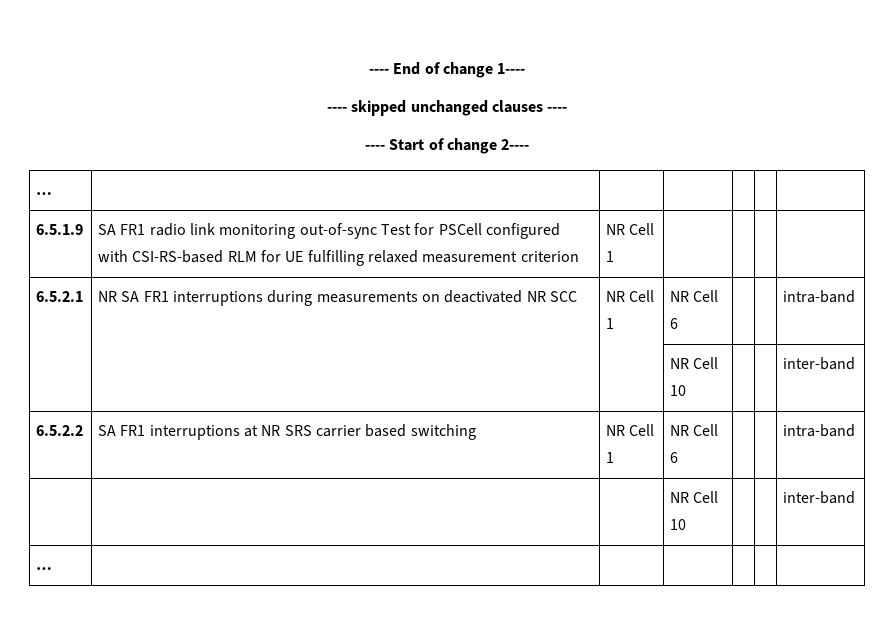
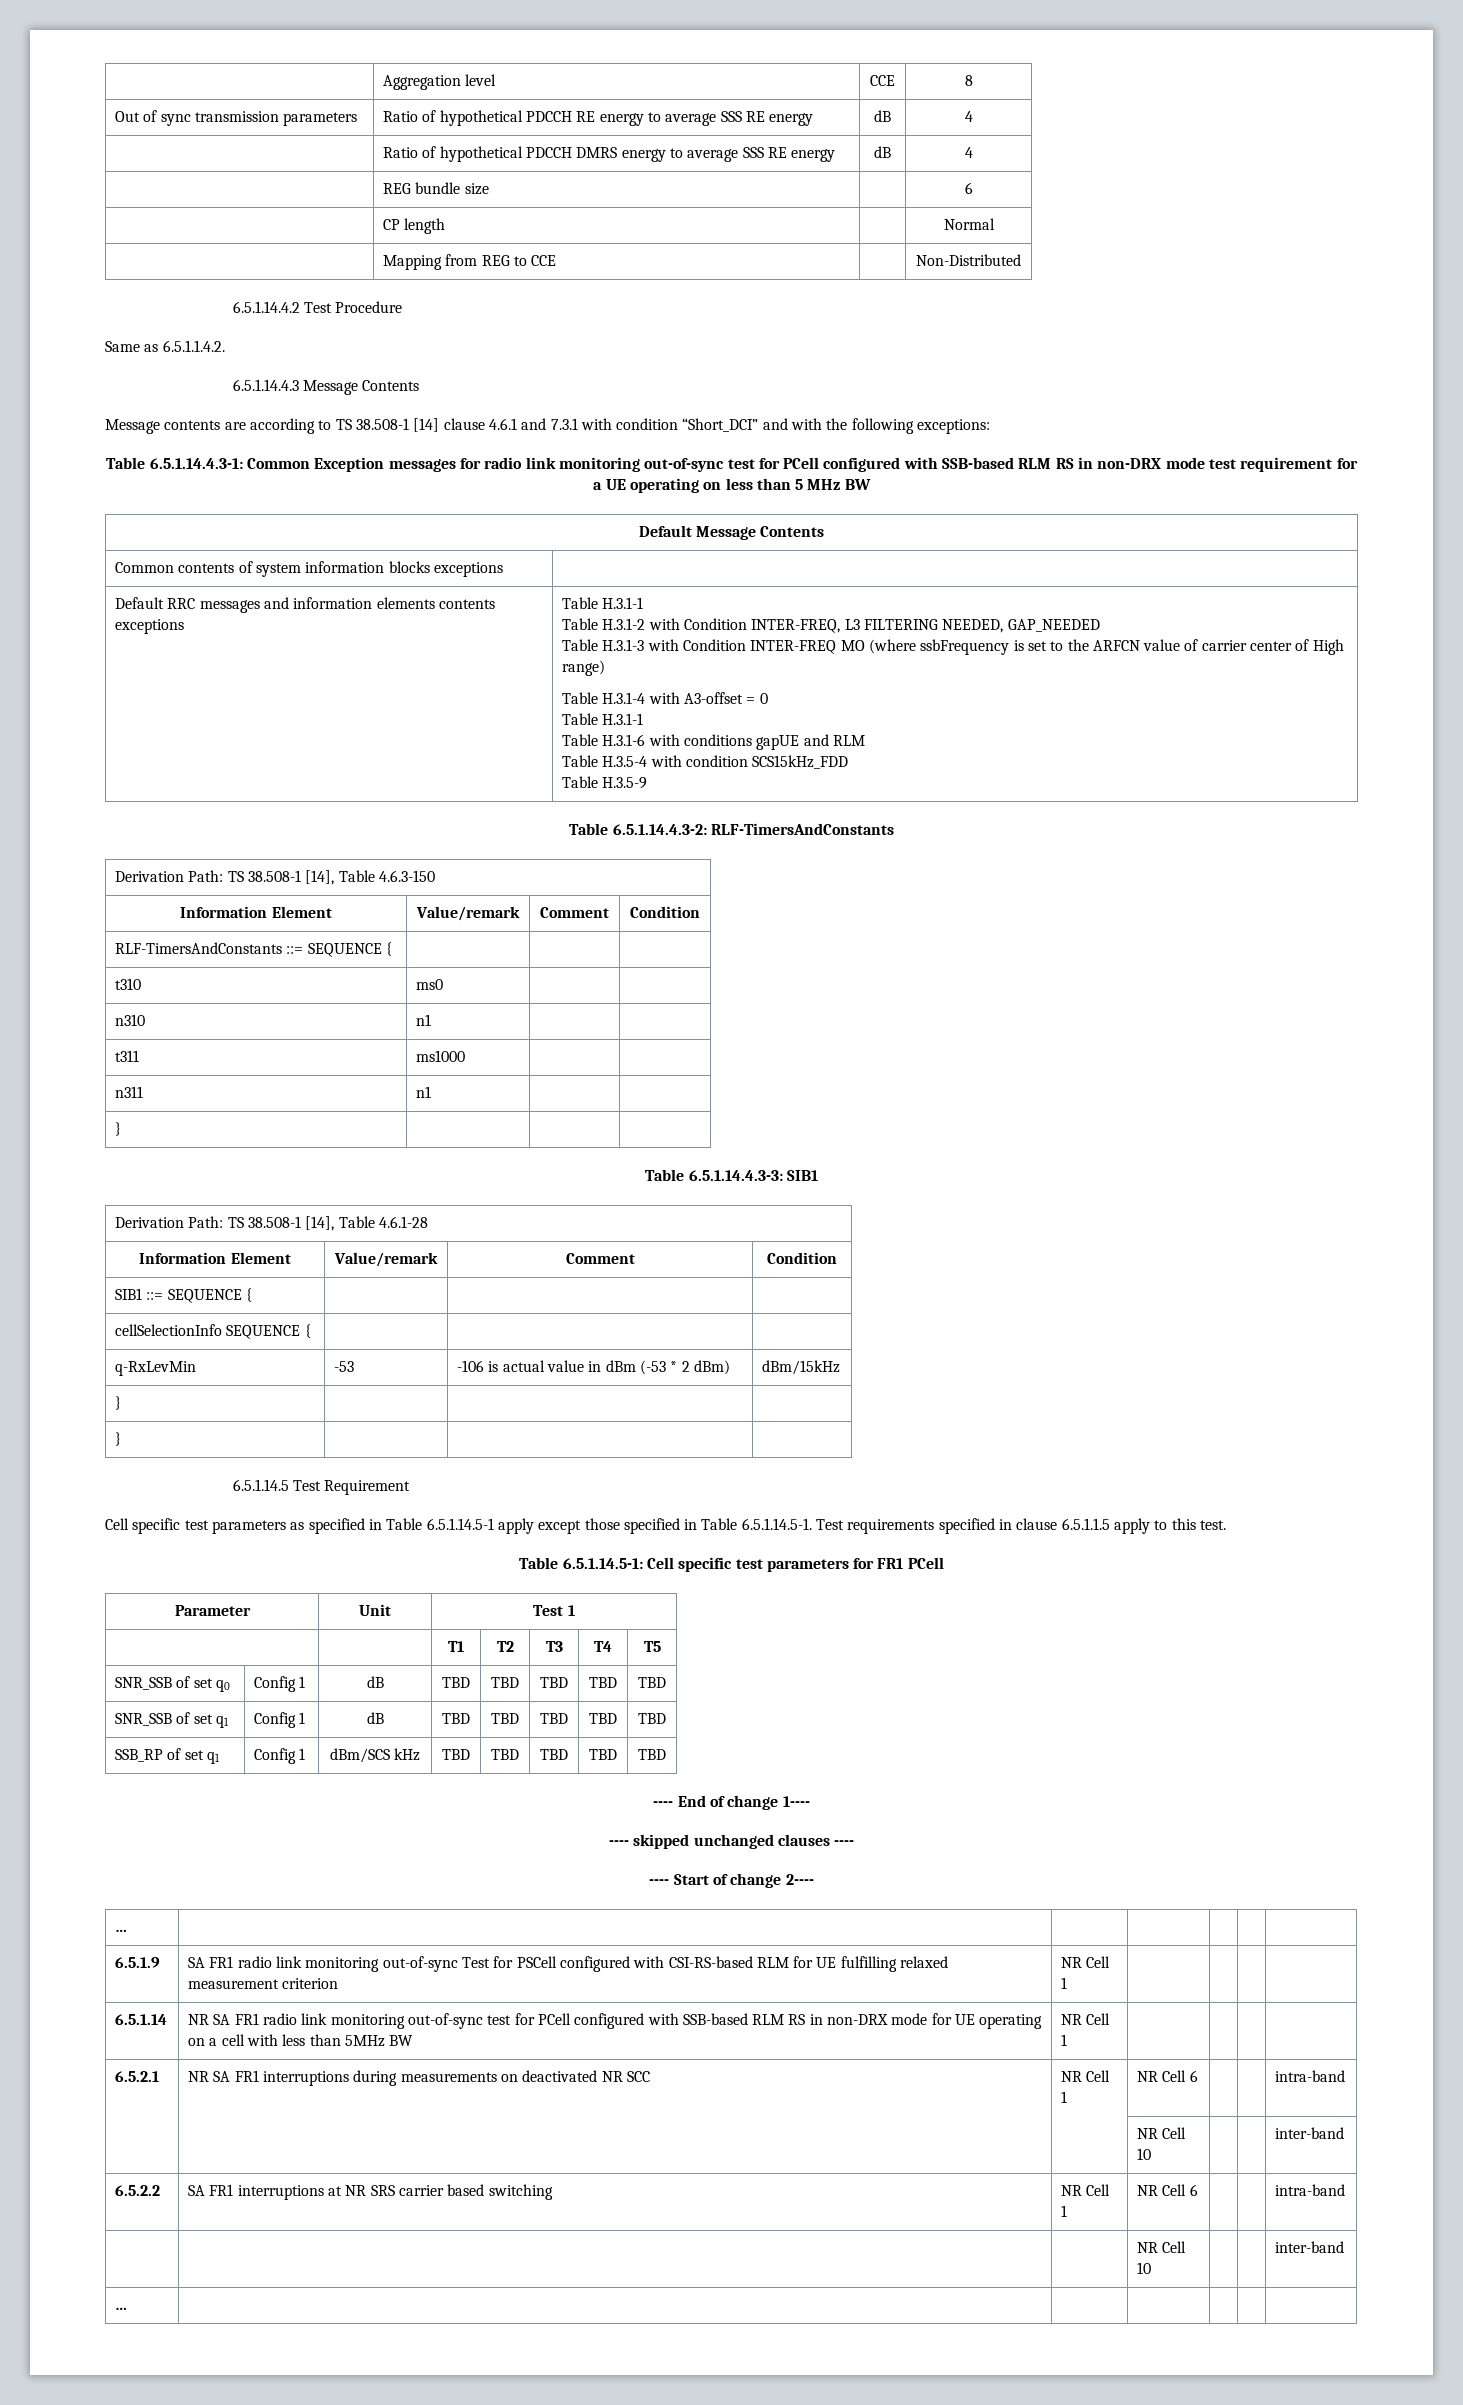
+ | Aggregation level | CCE | 8
+ Out of sync transmission parameters | Ratio of hypothetical PDCCH RE energy to average SSS RE energy | dB | 4
+ | Ratio of hypothetical PDCCH DMRS energy to average SSS RE energy | dB | 4
+ | REG bundle size | | 6
+ | CP length | | Normal
+ | Mapping from REG to CCE | | Non-Distributed
+ 6.5.1.14.4.2 Test Procedure
+ Same as 6.5.1.1.4.2.
+ 6.5.1.14.4.3 Message Contents
+ Message contents are according to TS 38.508-1 [14] clause 4.6.1 and 7.3.1 with condition “Short_DCI” and with the following exceptions:
+ Table 6.5.1.14.4.3-1: Common Exception messages for radio link monitoring out-of-sync test for PCell configured with SSB-based RLM RS in non-DRX mode test requirement for a UE operating on less than 5 MHz BW
+ Default Message Contents
+ Common contents of system information blocks exceptions |
+ Default RRC messages and information elements contents exceptions | Table H.3.1-1
+ Table H.3.1-2 with Condition INTER-FREQ, L3 FILTERING NEEDED, GAP_NEEDED
+ Table H.3.1-3 with Condition INTER-FREQ MO (where ssbFrequency is set to the ARFCN value of carrier center of High range)
+ Table H.3.1-4 with A3-offset = 0
+ Table H.3.1-1
+ Table H.3.1-6 with conditions gapUE and RLM
+ Table H.3.5-4 with condition SCS15kHz_FDD
+ Table H.3.5-9
+ Table 6.5.1.14.4.3-2: RLF-TimersAndConstants
+ Derivation Path: TS 38.508-1 [14], Table 4.6.3-150
+ Information Element | Value/remark | Comment | Condition
+ RLF-TimersAndConstants ::= SEQUENCE { | | |
+ t310 | ms0 | |
+ n310 | n1 | |
+ t311 | ms1000 | |
+ n311 | n1 | |
+ } | | |
+ Table 6.5.1.14.4.3-3: SIB1
+ Derivation Path: TS 38.508-1 [14], Table 4.6.1-28
+ Information Element | Value/remark | Comment | Condition
+ SIB1 ::= SEQUENCE { | | |
+ cellSelectionInfo SEQUENCE { | | |
+ q-RxLevMin | -53 | -106 is actual value in dBm (-53 * 2 dBm) | dBm/15kHz
+ } | | |
+ } | | |
+ 6.5.1.14.5 Test Requirement
+ Cell specific test parameters as specified in Table 6.5.1.14.5-1 apply except those specified in Table 6.5.1.14.5-1. Test requirements specified in clause 6.5.1.1.5 apply to this test.
+ Table 6.5.1.14.5-1: Cell specific test parameters for FR1 PCell
+ Parameter | Unit | Test 1
+ | | T1 | T2 | T3 | T4 | T5
+ SNR_SSB of set q0 | Config 1 | dB | TBD | TBD | TBD | TBD | TBD
+ SNR_SSB of set q1 | Config 1 | dB | TBD | TBD | TBD | TBD | TBD
+ SSB_RP of set q1 | Config 1 | dBm/SCS kHz | TBD | TBD | TBD | TBD | TBD
+ 6.5.1.14 | NR SA FR1 radio link monitoring out-of-sync test for PCell configured with SSB-based RLM RS in non-DRX mode for UE operating on a cell with less than 5MHz BW | NR Cell 1 | | | |

